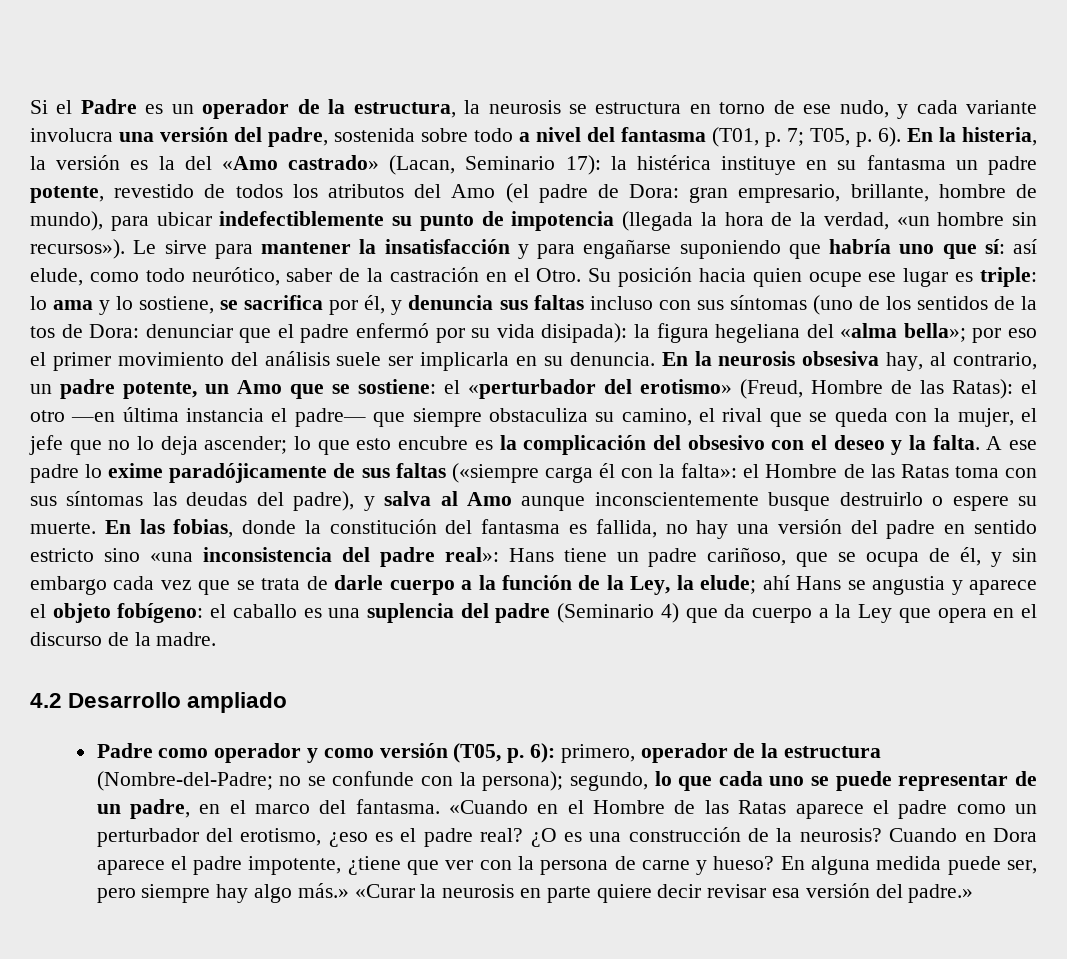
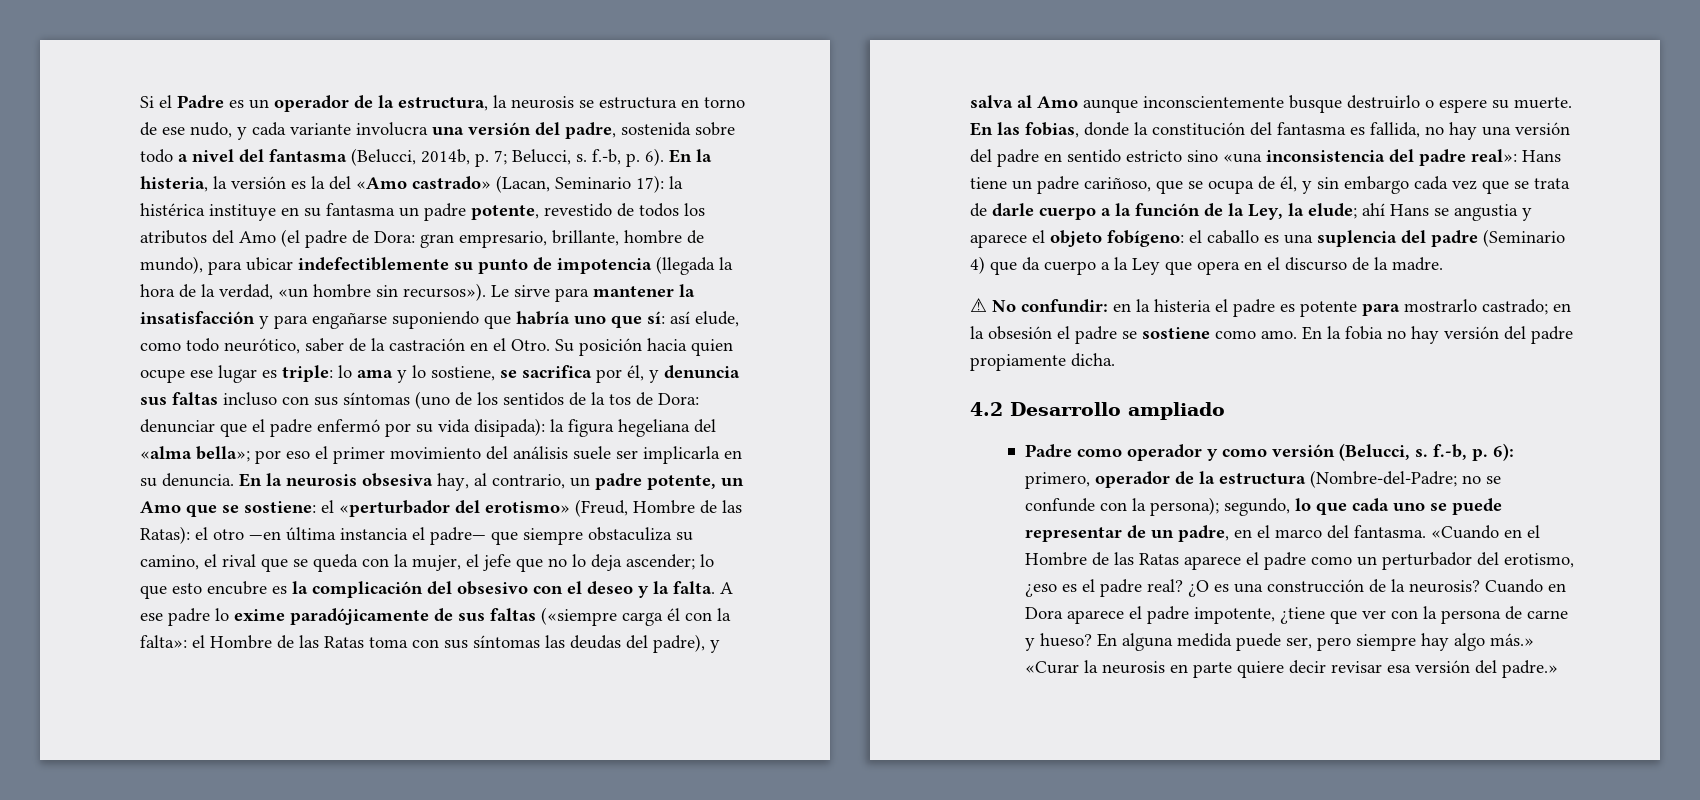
- Si el Padre es un operador de la estructura, la neurosis se estructura en torno de ese nudo, y cada variante involucra una versión del padre, sostenida sobre todo a nivel del fantasma (T01, p. 7; T05, p. 6).
+ Si el Padre es un operador de la estructura, la neurosis se estructura en torno de ese nudo, y cada variante involucra una versión del padre, sostenida sobre todo a nivel del fantasma (Belucci, 2014b, p. 7; Belucci, s. f.-b, p. 6).
+ ⚠ No confundir: en la histeria el padre es potente para mostrarlo castrado; en la obsesión el padre se sostiene como amo. En la fobia no hay versión del padre propiamente dicha.
- Padre como operador y como versión (T05, p. 6): primero, operador de la estructura (Nombre-del-Padre; no se confunde con la persona); segundo, lo que cada uno se puede representar de un padre, en el marco del fantasma.
+ Padre como operador y como versión (Belucci, s. f.-b, p. 6): primero, operador de la estructura (Nombre-del-Padre; no se confunde con la persona); segundo, lo que cada uno se puede representar de un padre, en el marco del fantasma.

